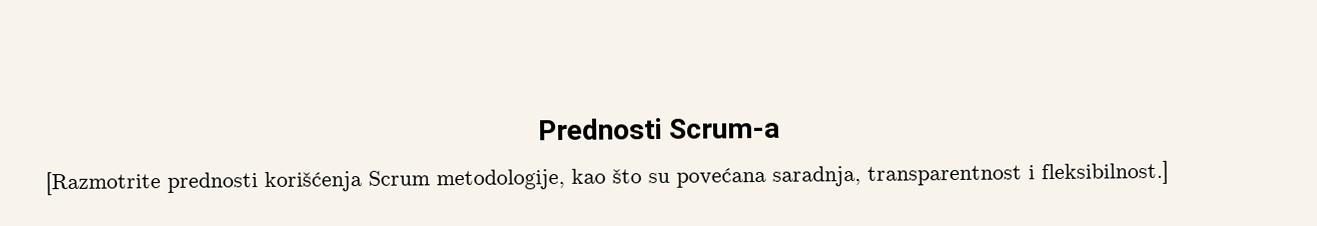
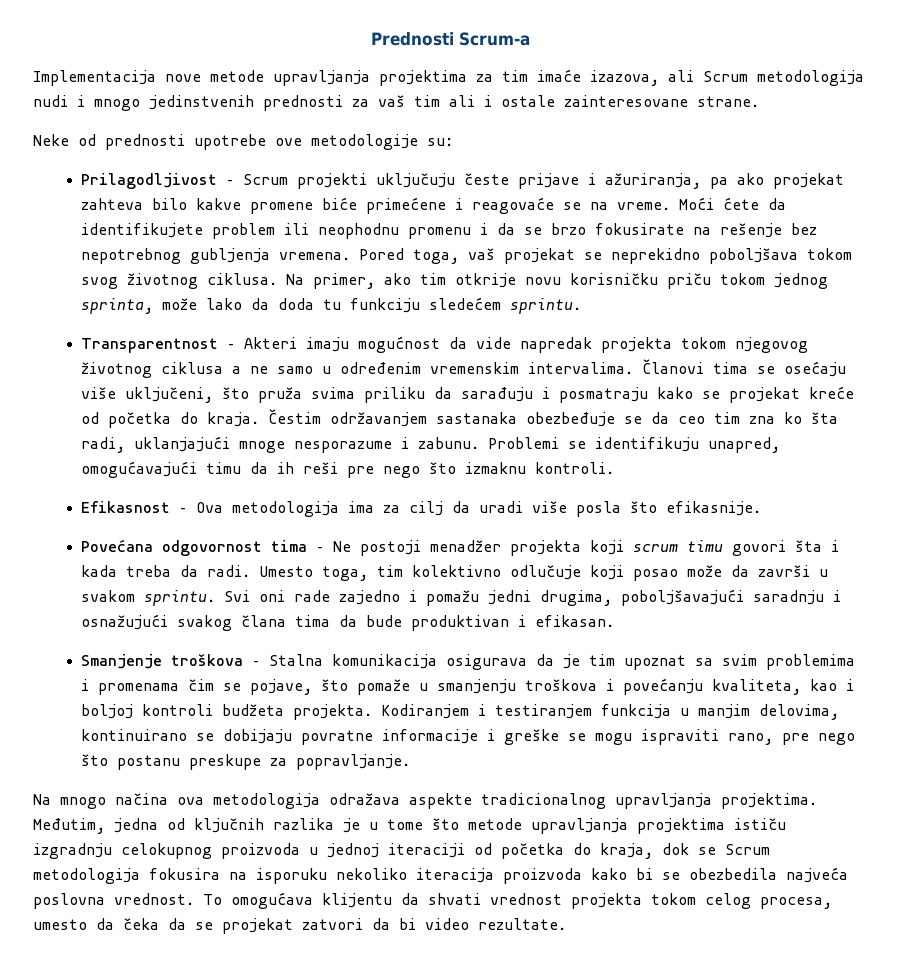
- [Razmotrite prednosti korišćenja Scrum metodologije, kao što su povećana saradnja, transparentnost i fleksibilnost.]
+ Implementacija nove metode upravljanja projektima za tim imaće izazova, ali Scrum metodologija nudi i mnogo jedinstvenih prednosti za vaš tim ali i ostale zainteresovane strane.
+ Neke od prednosti upotrebe ove metodologije su:
+ Prilagodljivost – Scrum projekti uključuju česte prijave i ažuriranja, pa ako projekat zahteva bilo kakve promene biće primećene i reagovaće se na vreme. Moći ćete da identifikujete problem ili neophodnu promenu i da se brzo fokusirate na rešenje bez nepotrebnog gubljenja vremena. Pored toga, vaš projekat se neprekidno poboljšava tokom svog životnog ciklusa. Na primer, ako tim otkrije novu korisničku priču tokom jednog sprinta, može lako da doda tu funkciju sledećem sprintu.
+ Transparentnost – Akteri imaju mogućnost da vide napredak projekta tokom njegovog životnog ciklusa a ne samo u određenim vremenskim intervalima. Članovi tima se osećaju više uključeni, što pruža svima priliku da sarađuju i posmatraju kako se projekat kreće od početka do kraja. Čestim održavanjem sastanaka obezbeđuje se da ceo tim zna ko šta radi, uklanjajući mnoge nesporazume i zabunu. Problemi se identifikuju unapred, omogućavajući timu da ih reši pre nego što izmaknu kontroli.
+ Efikasnost – Ova metodologija ima za cilj da uradi više posla što efikasnije.
+ Povećana odgovornost tima – Ne postoji menadžer projekta koji scrum timu govori šta i kada treba da radi. Umesto toga, tim kolektivno odlučuje koji posao može da završi u svakom sprintu. Svi oni rade zajedno i pomažu jedni drugima, poboljšavajući saradnju i osnažujući svakog člana tima da bude produktivan i efikasan.
+ Smanjenje troškova – Stalna komunikacija osigurava da je tim upoznat sa svim problemima i promenama čim se pojave, što pomaže u smanjenju troškova i povećanju kvaliteta, kao i boljoj kontroli budžeta projekta. Kodiranjem i testiranjem funkcija u manjim delovima, kontinuirano se dobijaju povratne informacije i greške se mogu ispraviti rano, pre nego što postanu preskupe za popravljanje.
+ Na mnogo načina ova metodologija odražava aspekte tradicionalnog upravljanja projektima. Međutim, jedna od ključnih razlika je u tome što metode upravljanja projektima ističu izgradnju celokupnog proizvoda u jednoj iteraciji od početka do kraja, dok se Scrum metodologija fokusira na isporuku nekoliko iteracija proizvoda kako bi se obezbedila najveća poslovna vrednost. To omogućava klijentu da shvati vrednost projekta tokom celog procesa, umesto da čeka da se projekat zatvori da bi video rezultate.

